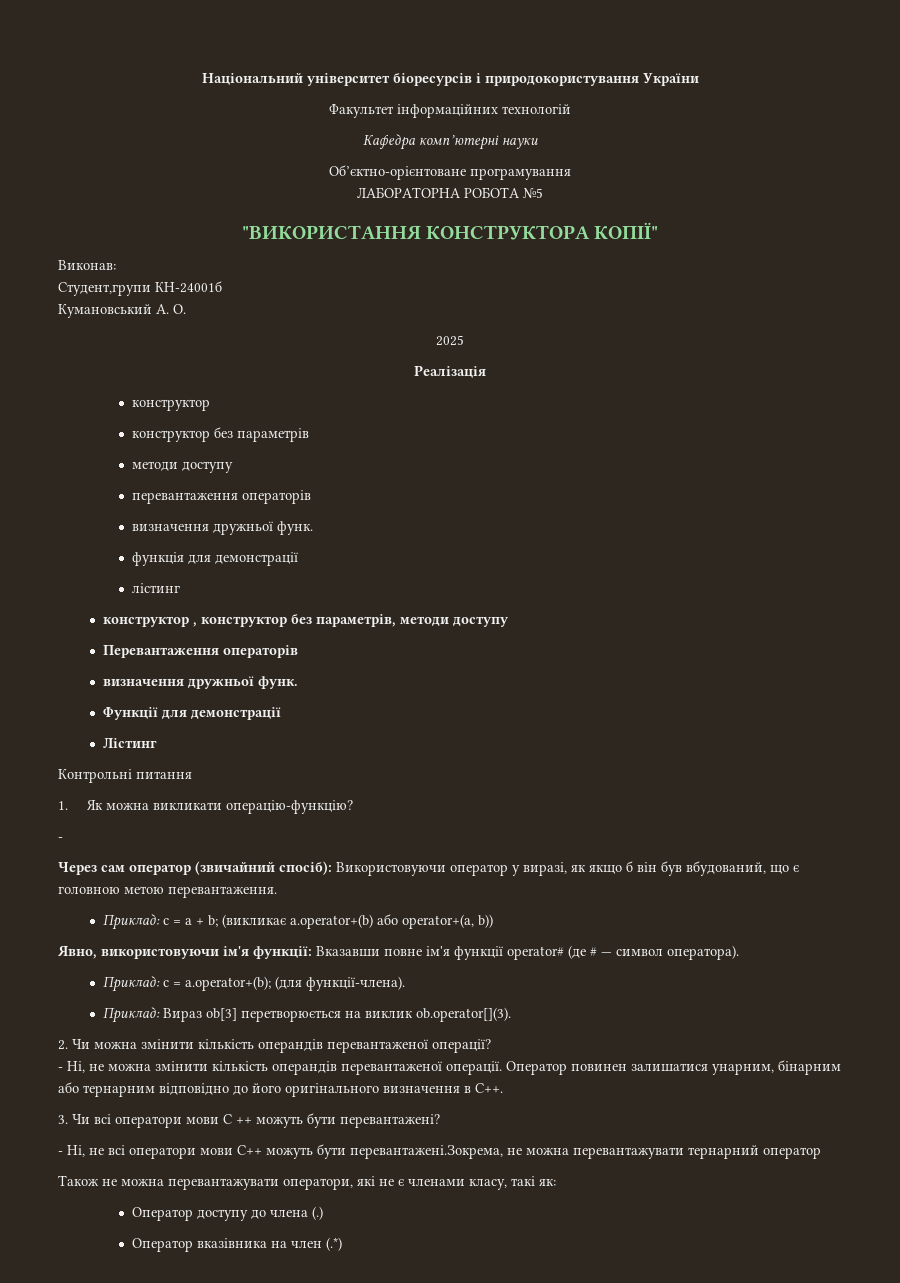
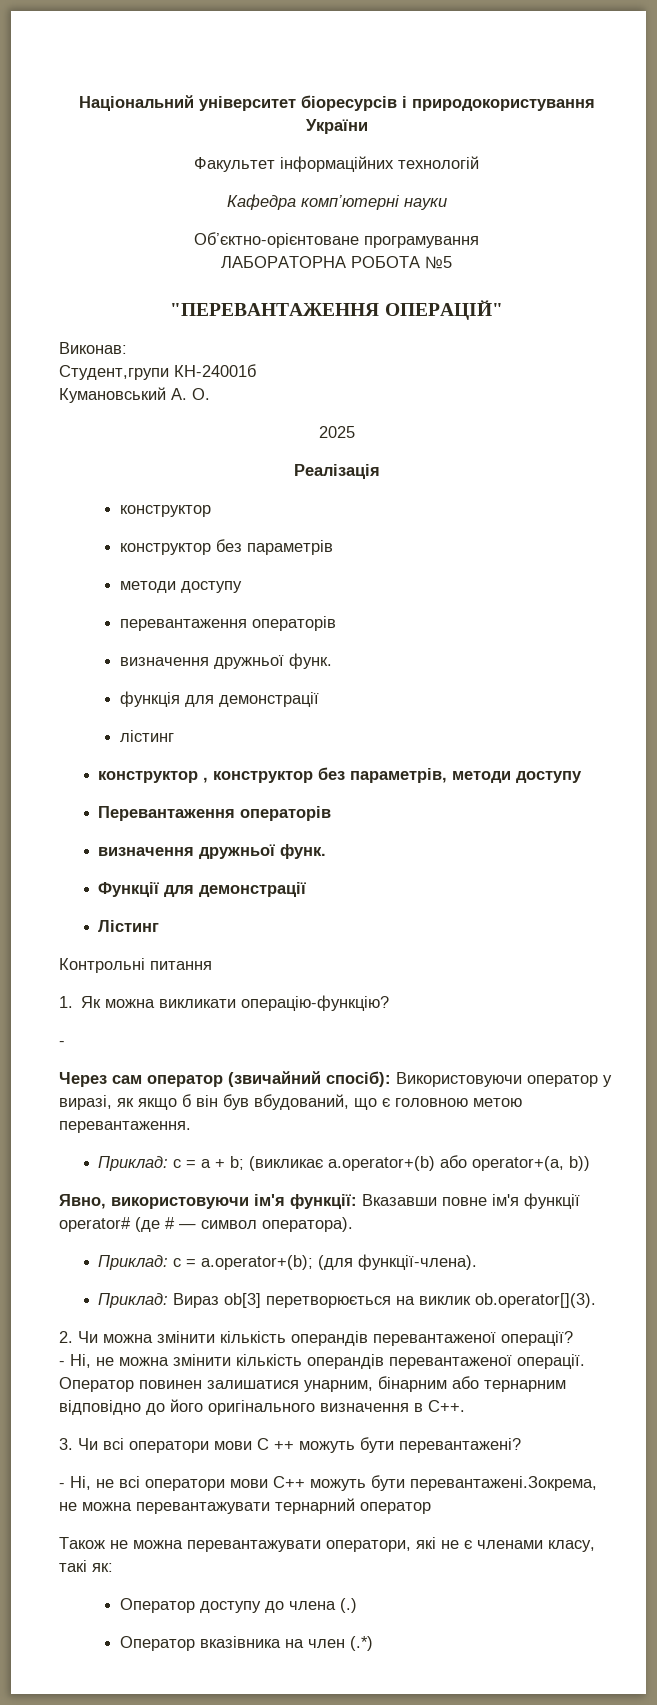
- "ВИКОРИСТАННЯ КОНСТРУКТОРА КОПІЇ"
+ "ПЕРЕВАНТАЖЕННЯ ОПЕРАЦІЙ"

